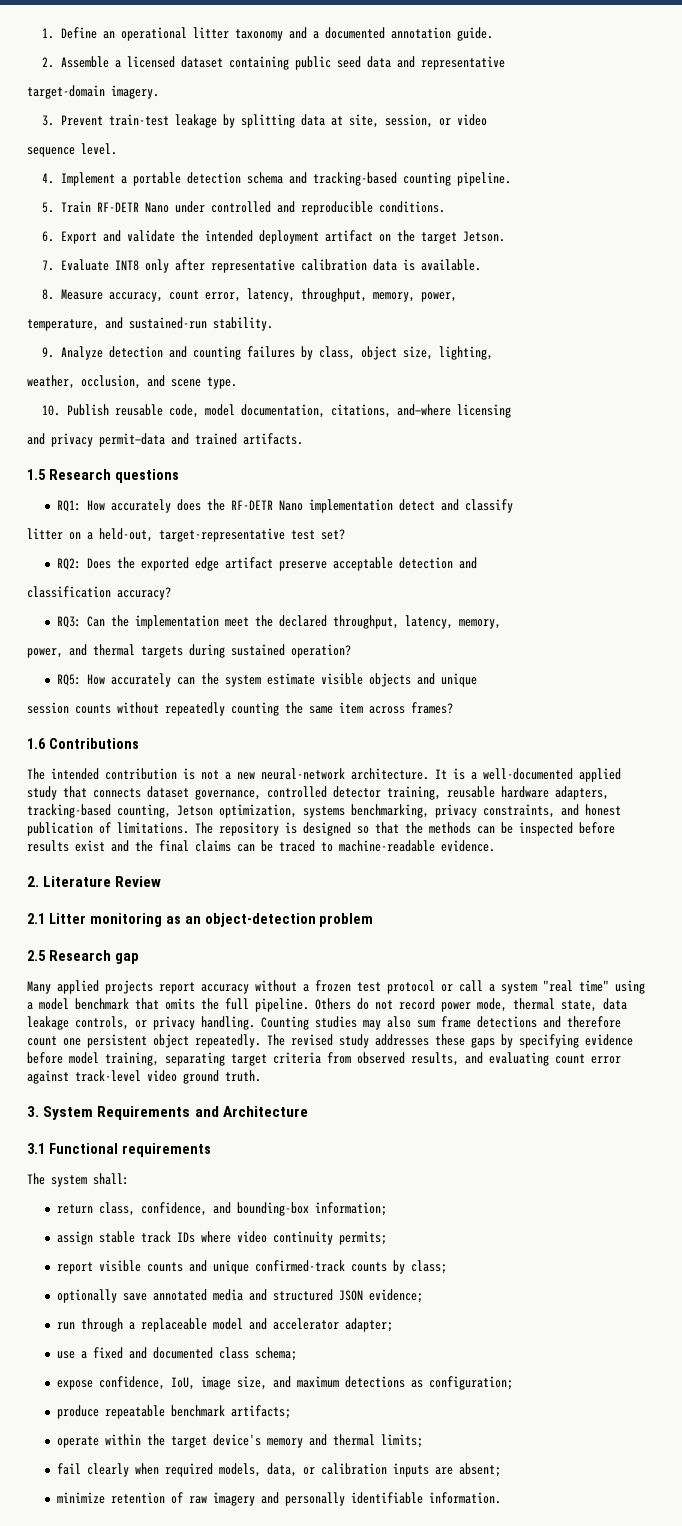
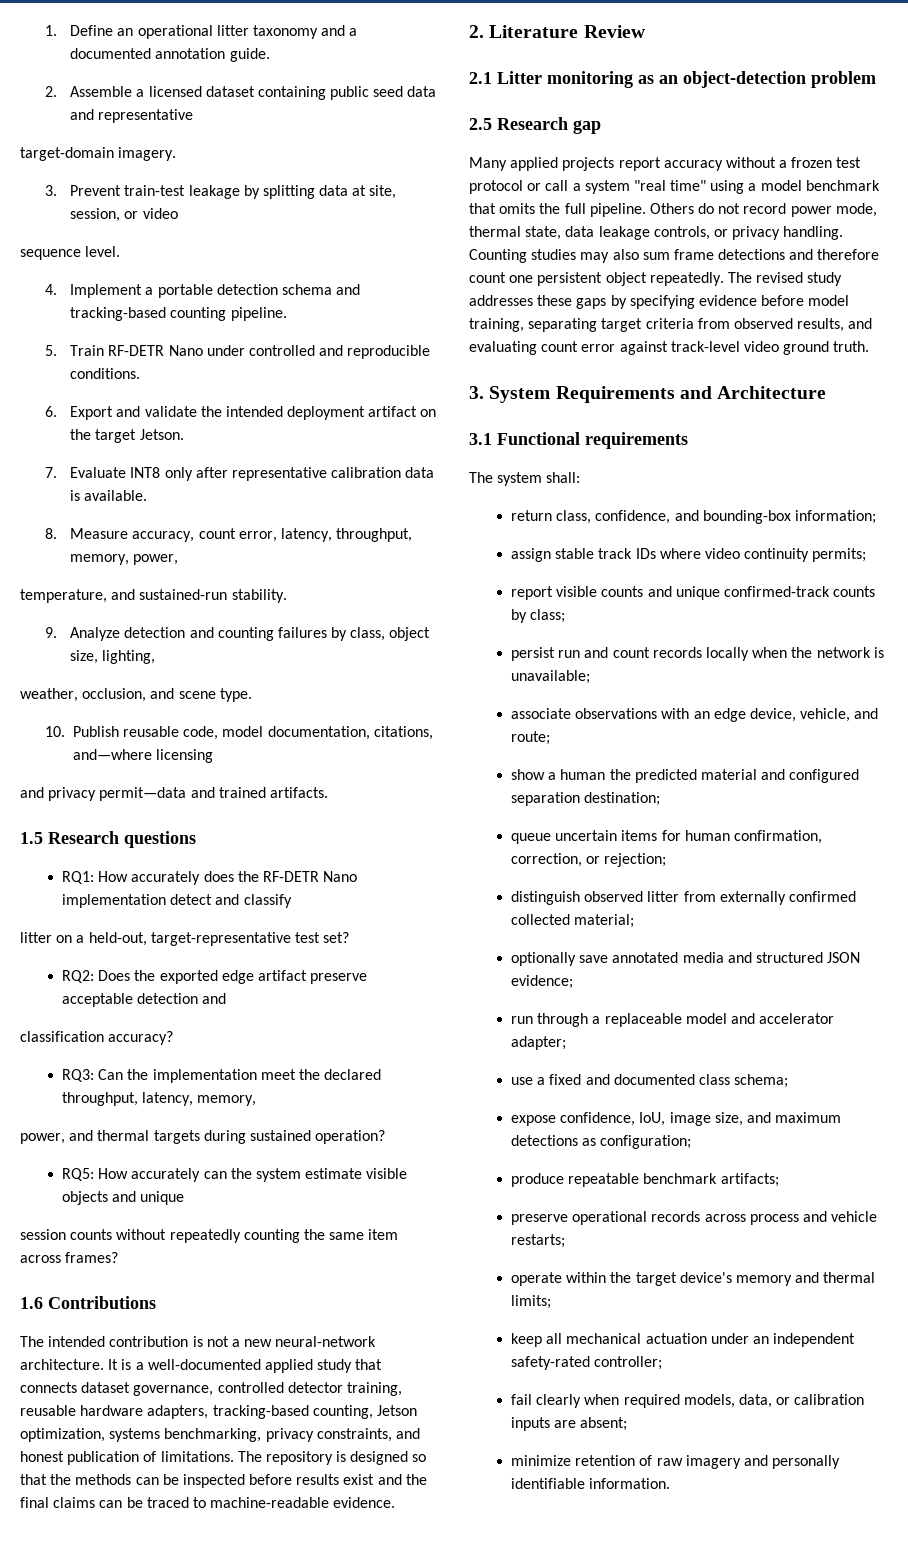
+ persist run and count records locally when the network is unavailable;
+ associate observations with an edge device, vehicle, and route;
+ show a human the predicted material and configured separation destination;
+ queue uncertain items for human confirmation, correction, or rejection;
+ distinguish observed litter from externally confirmed collected material;
+ preserve operational records across process and vehicle restarts;
+ keep all mechanical actuation under an independent safety-rated controller;

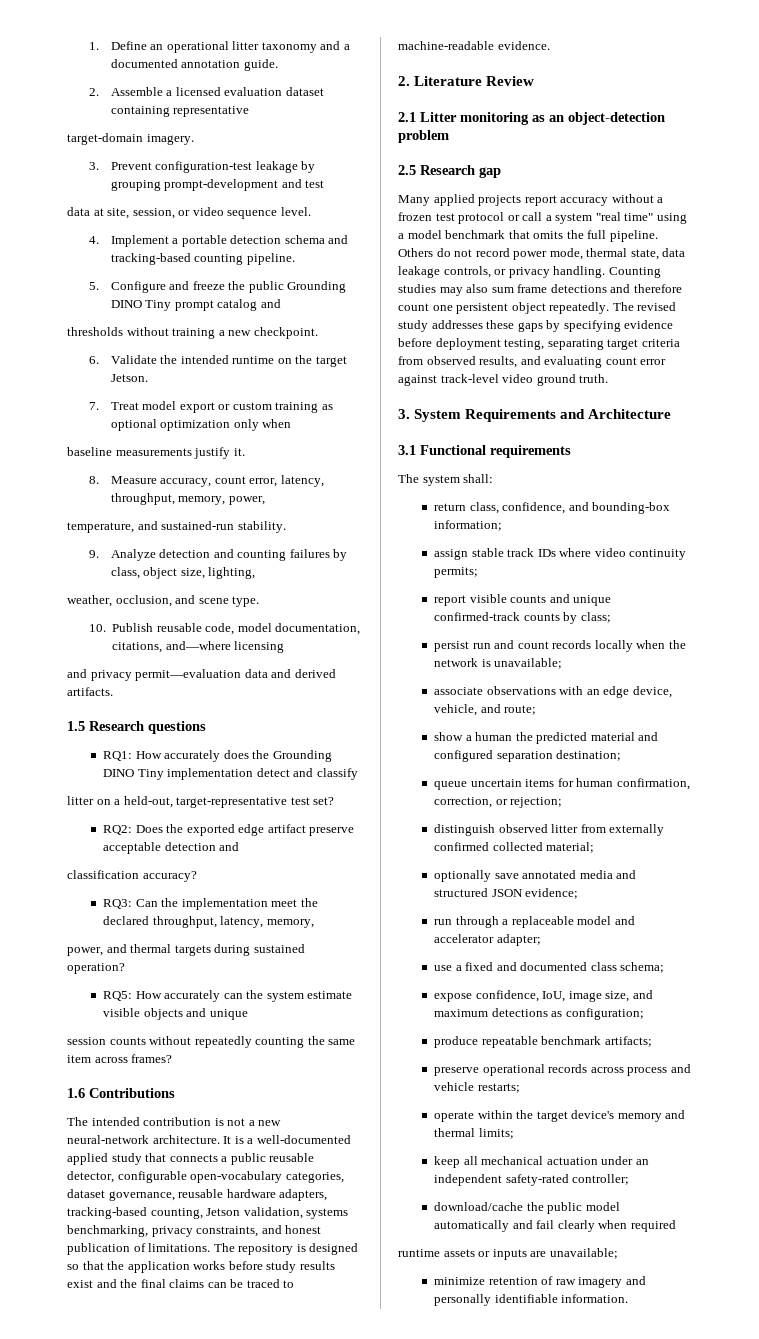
- 2. Assemble a licensed dataset containing public seed data and representative
+ 2. Assemble a licensed evaluation dataset containing representative
- 3. Prevent train-test leakage by splitting data at site, session, or video
- sequence level.
+ 3. Prevent configuration-test leakage by grouping prompt-development and test
+ data at site, session, or video sequence level.
- 5. Train RF-DETR Nano under controlled and reproducible conditions.
- 6. Export and validate the intended deployment artifact on the target Jetson.
+ 5. Configure and freeze the public Grounding DINO Tiny prompt catalog and
+ thresholds without training a new checkpoint.
+ 6. Validate the intended runtime on the target Jetson.
- 7. Evaluate INT8 only after representative calibration data is available.
+ 7. Treat model export or custom training as optional optimization only when
+ baseline measurements justify it.
- and privacy permit—data and trained artifacts.
+ and privacy permit—evaluation data and derived artifacts.
- RQ1: How accurately does the RF-DETR Nano implementation detect and classify
+ RQ1: How accurately does the Grounding DINO Tiny implementation detect and classify
- It is a well-documented applied study that connects dataset governance, controlled detector training, reusable hardware adapters, tracking-based counting, Jetson optimization, systems benchmarking, privacy constraints, and honest publication of limitations.
+ It is a well-documented applied study that connects a public reusable detector, configurable open-vocabulary categories, dataset governance, reusable hardware adapters, tracking-based counting, Jetson validation, systems benchmarking, privacy constraints, and honest publication of limitations.
- The repository is designed so that the methods can be inspected before results exist and the final claims can be traced to machine-readable evidence.
+ The repository is designed so that the application works before study results exist and the final claims can be traced to machine-readable evidence.
- The revised study addresses these gaps by specifying evidence before model training, separating target criteria from observed results, and evaluating count error against track-level video ground truth.
+ The revised study addresses these gaps by specifying evidence before deployment testing, separating target criteria from observed results, and evaluating count error against track-level video ground truth.
- fail clearly when required models, data, or calibration inputs are absent;
+ download/cache the public model automatically and fail clearly when required
+ runtime assets or inputs are unavailable;

